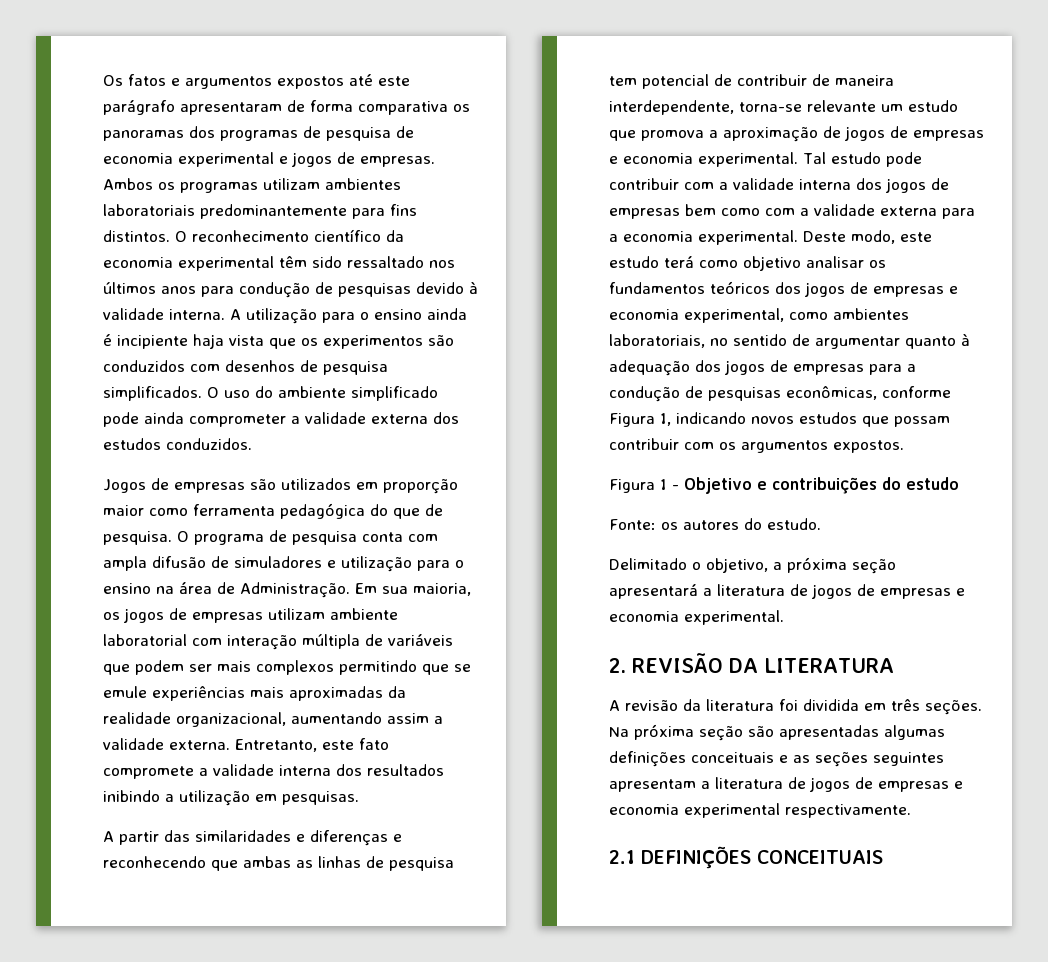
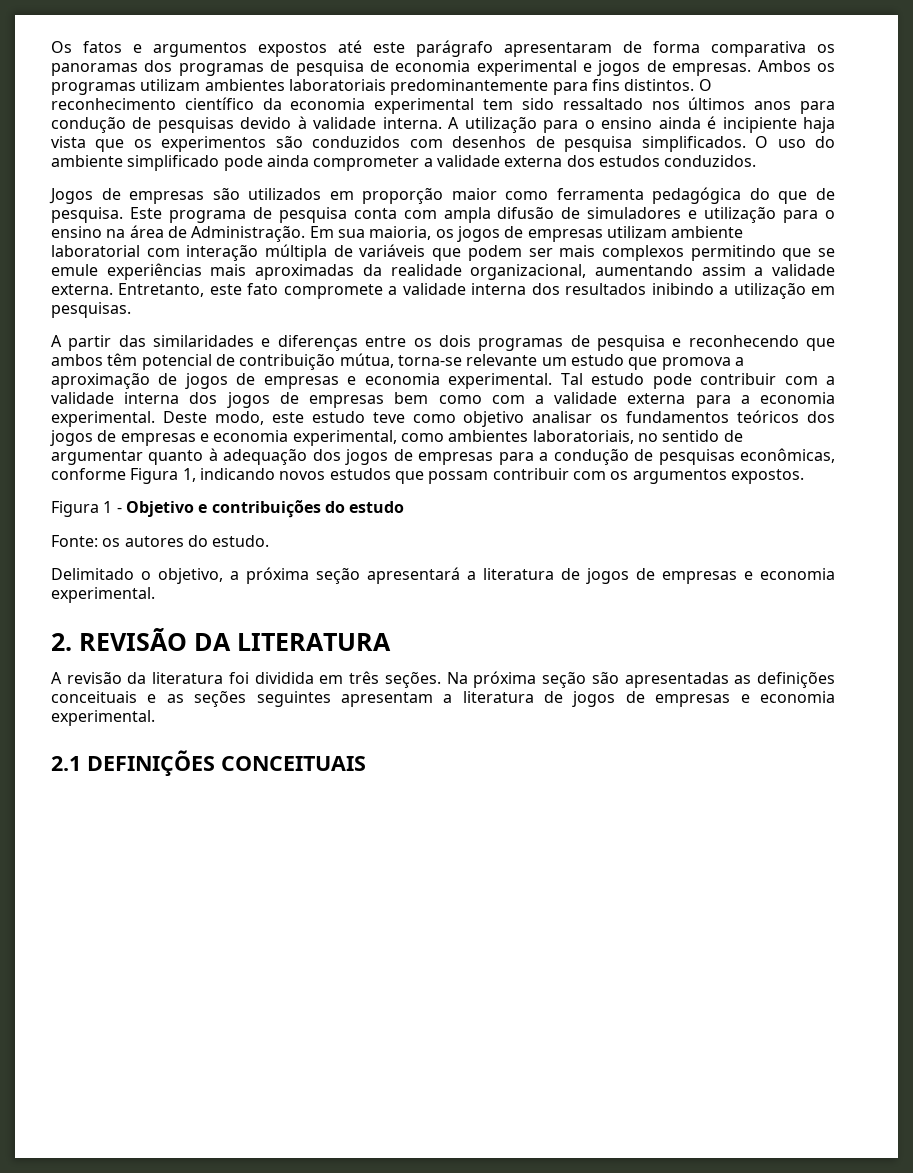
- O reconhecimento científico da economia experimental têm sido ressaltado nos últimos anos para condução de pesquisas devido à validade interna.
+ O reconhecimento científico da economia experimental tem sido ressaltado nos últimos anos para condução de pesquisas devido à validade interna.
- O programa de pesquisa conta com ampla difusão de simuladores e utilização para o ensino na área de Administração.
+ Este programa de pesquisa conta com ampla difusão de simuladores e utilização para o ensino na área de Administração.
- A partir das similaridades e diferenças e reconhecendo que ambas as linhas de pesquisa tem potencial de contribuir de maneira interdependente, torna-se relevante um estudo que promova a aproximação de jogos de empresas e economia experimental.
+ A partir das similaridades e diferenças entre os dois programas de pesquisa e reconhecendo que ambos têm potencial de contribuição mútua, torna-se relevante um estudo que promova a aproximação de jogos de empresas e economia experimental.
- Deste modo, este estudo terá como objetivo analisar os fundamentos teóricos dos jogos de empresas e economia experimental, como ambientes laboratoriais, no sentido de argumentar quanto à adequação dos jogos de empresas para a condução de pesquisas econômicas, conforme Figura 1, indicando novos estudos que possam contribuir com os argumentos expostos.
+ Deste modo, este estudo teve como objetivo analisar os fundamentos teóricos dos jogos de empresas e economia experimental, como ambientes laboratoriais, no sentido de argumentar quanto à adequação dos jogos de empresas para a condução de pesquisas econômicas, conforme Figura 1, indicando novos estudos que possam contribuir com os argumentos expostos.
- Na próxima seção são apresentadas algumas definições conceituais e as seções seguintes apresentam a literatura de jogos de empresas e economia experimental respectivamente.
+ Na próxima seção são apresentadas as definições conceituais e as seções seguintes apresentam a literatura de jogos de empresas e economia experimental.

